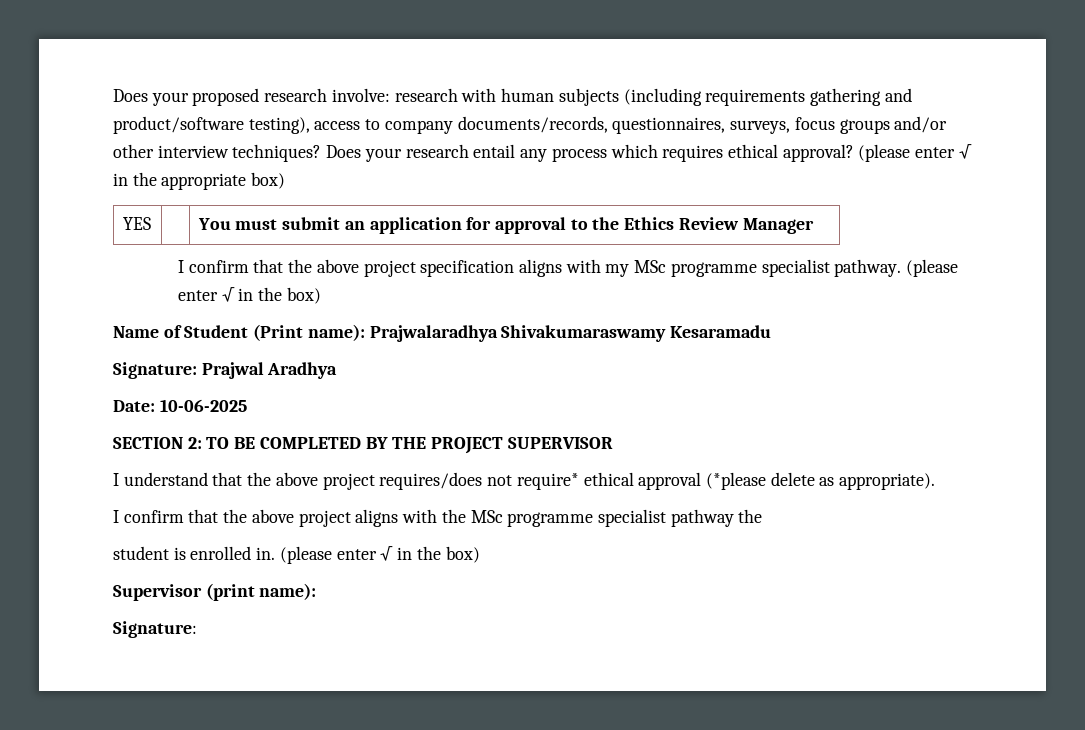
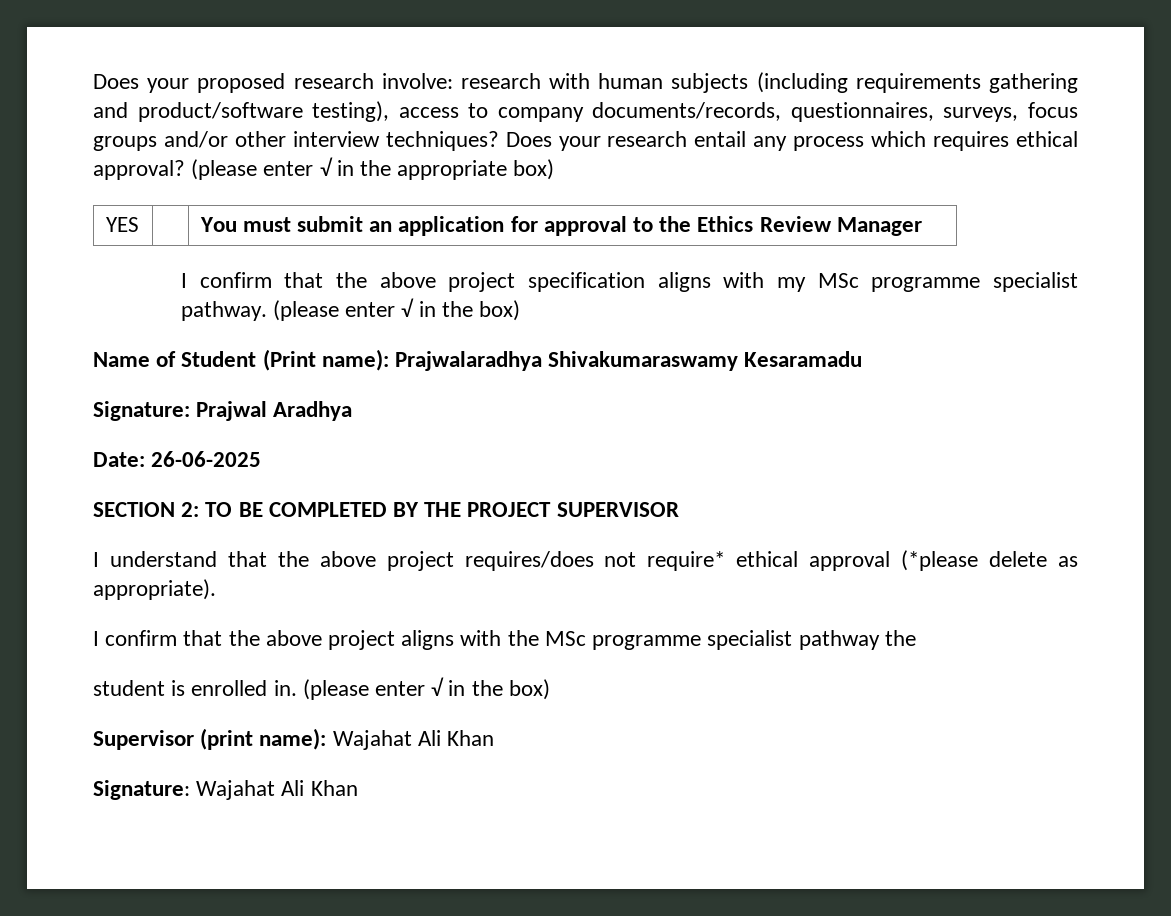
- Date: 10-06-2025
+ Date: 26-06-2025
- Supervisor (print name):
- Signature:
+ Supervisor (print name): Wajahat Ali Khan
+ Signature: Wajahat Ali Khan

